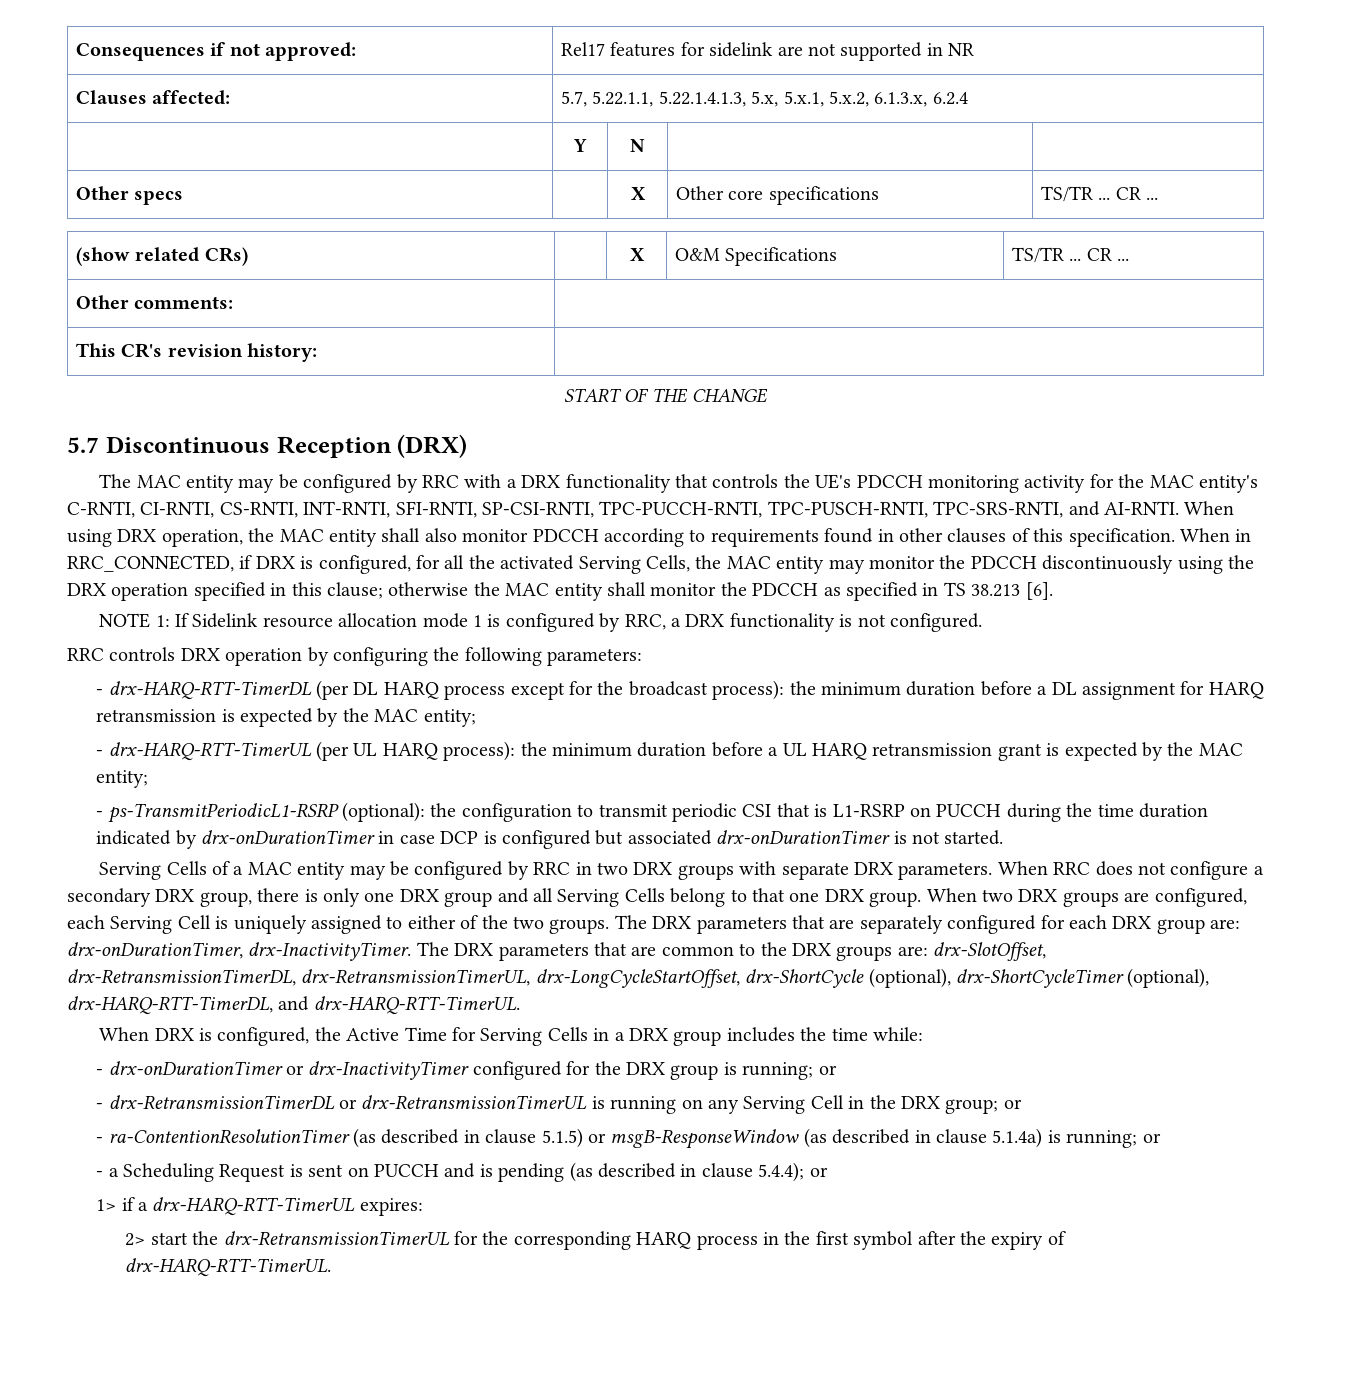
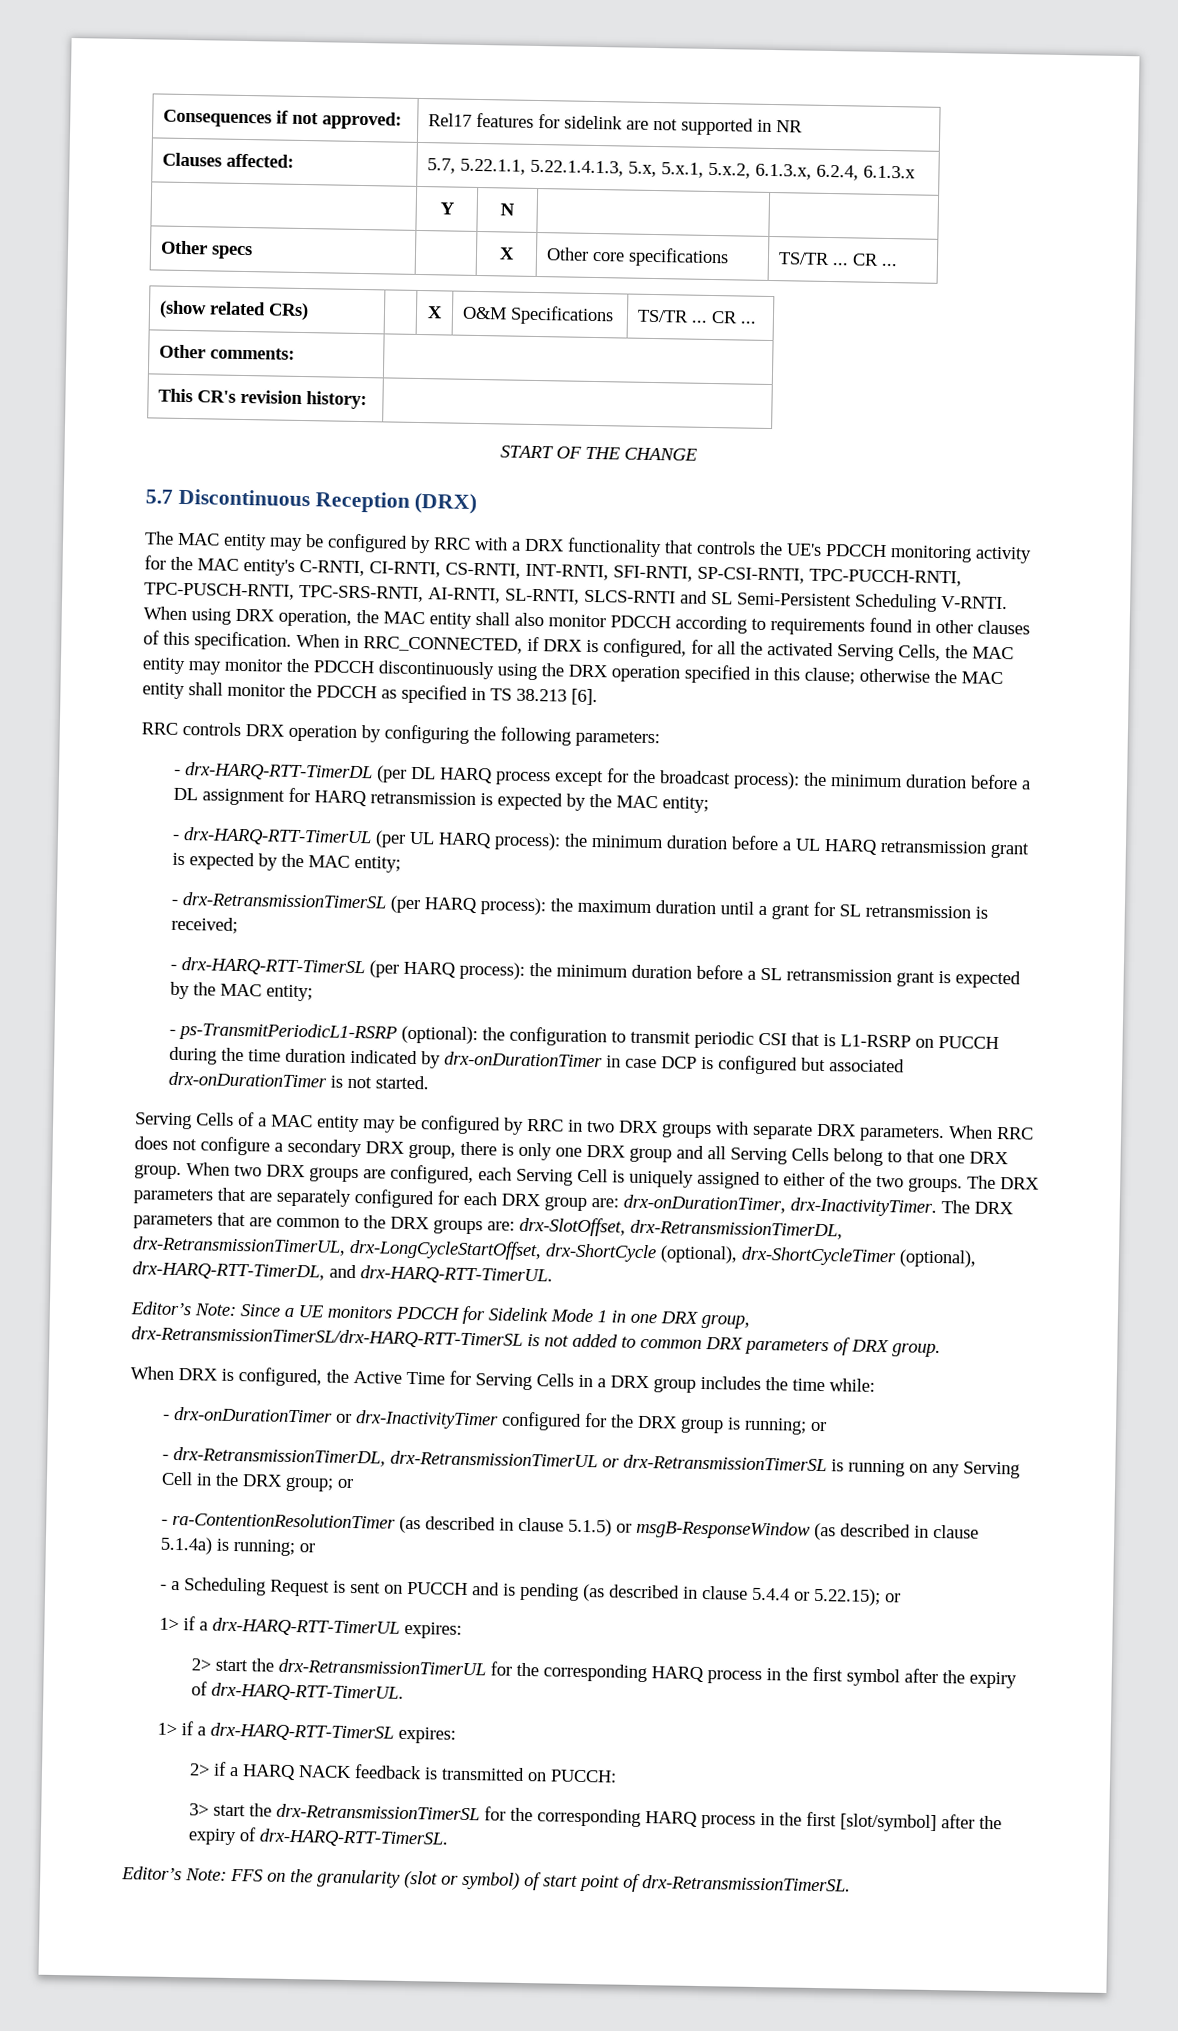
- Clauses affected: | 5.7, 5.22.1.1, 5.22.1.4.1.3, 5.x, 5.x.1, 5.x.2, 6.1.3.x, 6.2.4
+ Clauses affected: | 5.7, 5.22.1.1, 5.22.1.4.1.3, 5.x, 5.x.1, 5.x.2, 6.1.3.x, 6.2.4, 6.1.3.x
- The MAC entity may be configured by RRC with a DRX functionality that controls the UE's PDCCH monitoring activity for the MAC entity's C-RNTI, CI-RNTI, CS-RNTI, INT-RNTI, SFI-RNTI, SP-CSI-RNTI, TPC-PUCCH-RNTI, TPC-PUSCH-RNTI, TPC-SRS-RNTI, and AI-RNTI.
+ The MAC entity may be configured by RRC with a DRX functionality that controls the UE's PDCCH monitoring activity for the MAC entity's C-RNTI, CI-RNTI, CS-RNTI, INT-RNTI, SFI-RNTI, SP-CSI-RNTI, TPC-PUCCH-RNTI, TPC-PUSCH-RNTI, TPC-SRS-RNTI, AI-RNTI, SL-RNTI, SLCS-RNTI and SL Semi-Persistent Scheduling V-RNTI.
- NOTE 1: If Sidelink resource allocation mode 1 is configured by RRC, a DRX functionality is not configured.
+ - drx-RetransmissionTimerSL (per HARQ process): the maximum duration until a grant for SL retransmission is received;
+ - drx-HARQ-RTT-TimerSL (per HARQ process): the minimum duration before a SL retransmission grant is expected by the MAC entity;
+ Editor’s Note: Since a UE monitors PDCCH for Sidelink Mode 1 in one DRX group, drx-RetransmissionTimerSL/drx-HARQ-RTT-TimerSL is not added to common DRX parameters of DRX group.
- - drx-RetransmissionTimerDL or drx-RetransmissionTimerUL is running on any Serving Cell in the DRX group; or
+ - drx-RetransmissionTimerDL, drx-RetransmissionTimerUL or drx-RetransmissionTimerSL is running on any Serving Cell in the DRX group; or
- - a Scheduling Request is sent on PUCCH and is pending (as described in clause 5.4.4); or
+ - a Scheduling Request is sent on PUCCH and is pending (as described in clause 5.4.4 or 5.22.15); or
+ 1> if a drx-HARQ-RTT-TimerSL expires:
+ 2> if a HARQ NACK feedback is transmitted on PUCCH:
+ 3> start the drx-RetransmissionTimerSL for the corresponding HARQ process in the first [slot/symbol] after the expiry of drx-HARQ-RTT-TimerSL.
+ Editor’s Note: FFS on the granularity (slot or symbol) of start point of drx-RetransmissionTimerSL.

